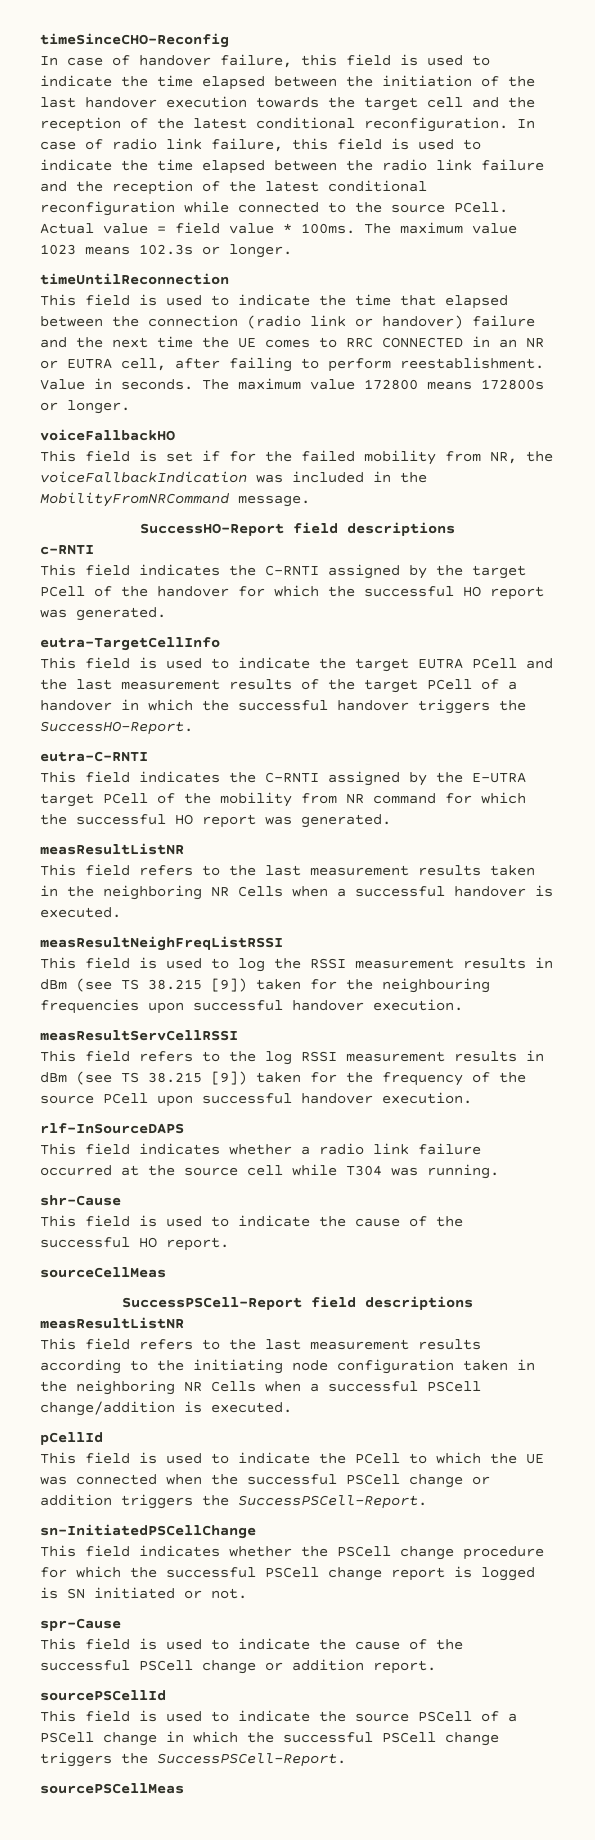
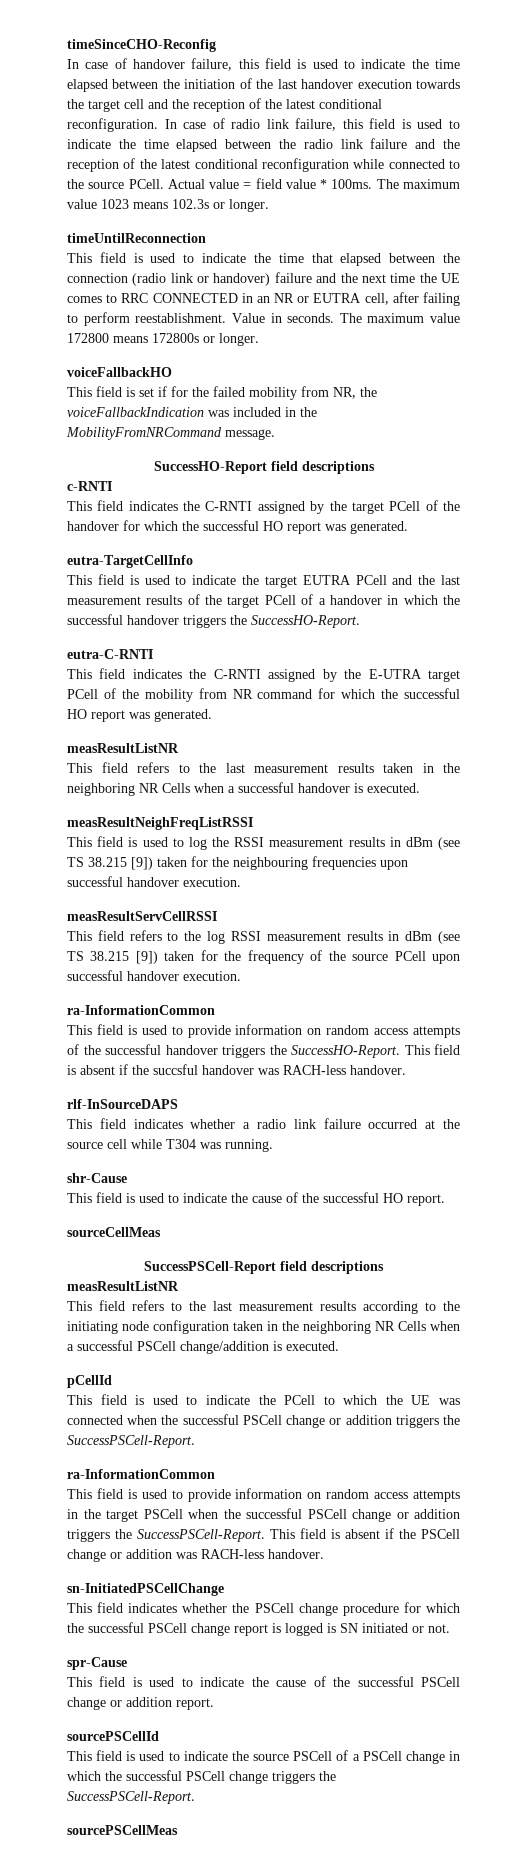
  This field refers to the log RSSI measurement results in dBm (see TS 38.215 [9]) taken for the frequency of the source PCell upon successful handover execution.
+ ra-InformationCommon
+ This field is used to provide information on random access attempts of the successful handover triggers the SuccessHO-Report. This field is absent if the succsful handover was RACH-less handover.
  This field is used to indicate the PCell to which the UE was connected when the successful PSCell change or addition triggers the SuccessPSCell-Report.
+ ra-InformationCommon
+ This field is used to provide information on random access attempts in the target PSCell when the successful PSCell change or addition triggers the SuccessPSCell-Report. This field is absent if the PSCell change or addition was RACH-less handover.

